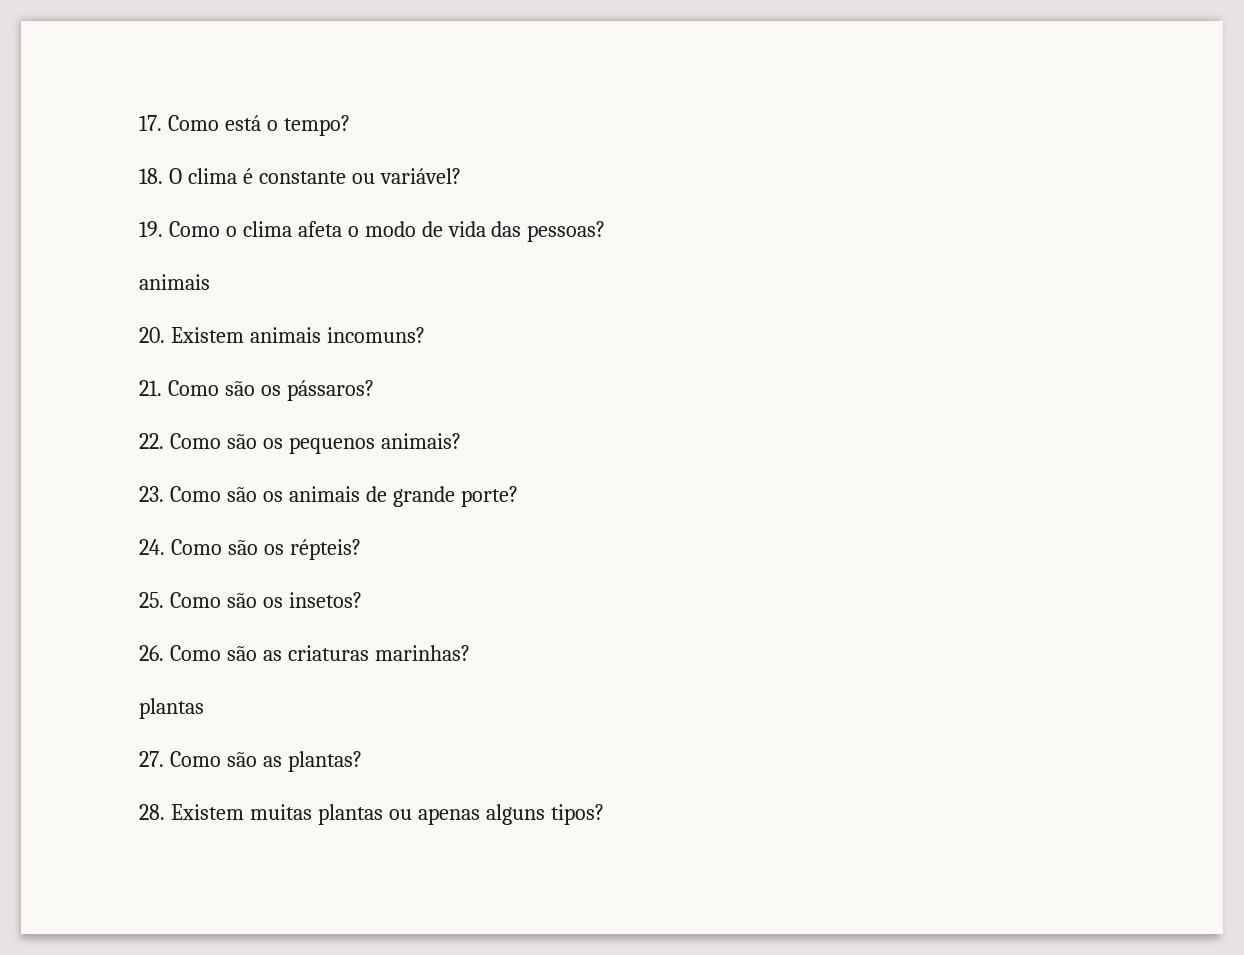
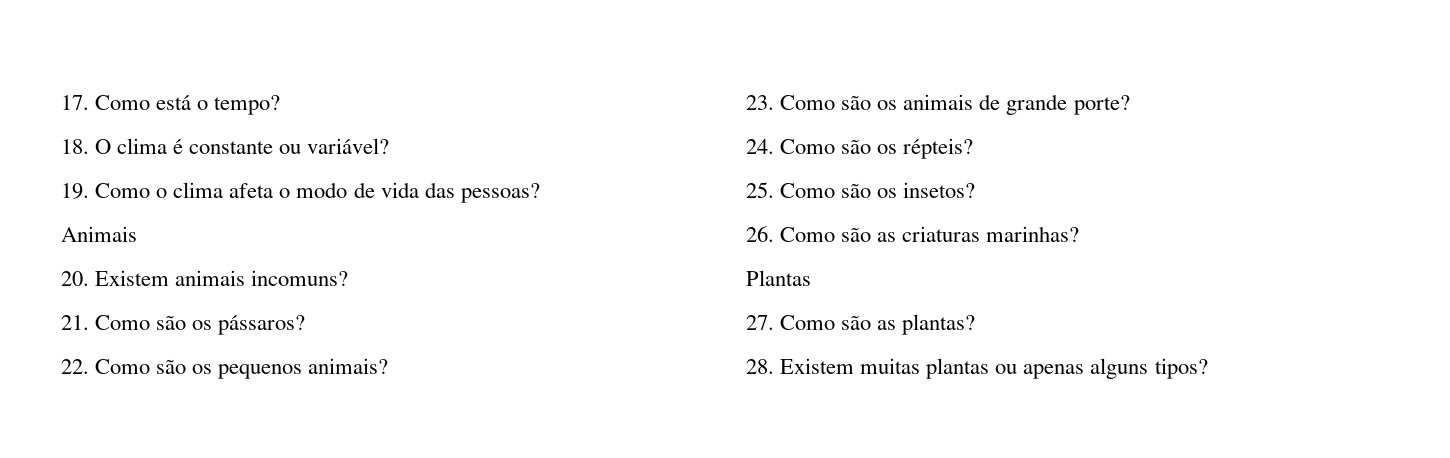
  19. Como o clima afeta o modo de vida das pessoas?
- animais
+ Animais
  26. Como são as criaturas marinhas?
- plantas
+ Plantas

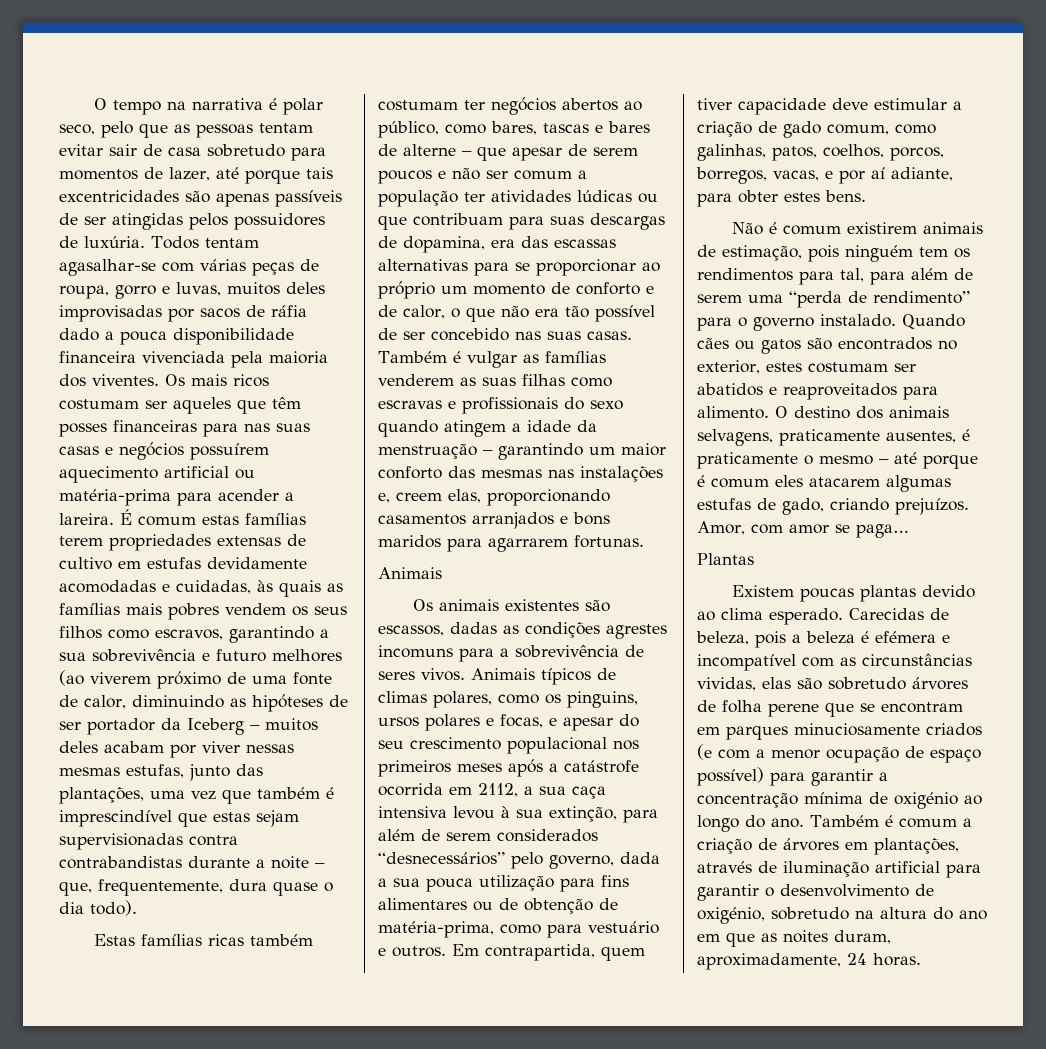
- 17. Como está o tempo?
- 18. O clima é constante ou variável?
- 19. Como o clima afeta o modo de vida das pessoas?
+ O tempo na narrativa é polar seco, pelo que as pessoas tentam evitar sair de casa sobretudo para momentos de lazer, até porque tais excentricidades são apenas passíveis de ser atingidas pelos possuidores de luxúria. Todos tentam agasalhar-se com várias peças de roupa, gorro e luvas, muitos deles improvisadas por sacos de ráfia dado a pouca disponibilidade financeira vivenciada pela maioria dos viventes. Os mais ricos costumam ser aqueles que têm posses financeiras para nas suas casas e negócios possuírem aquecimento artificial ou matéria-prima para acender a lareira. É comum estas famílias terem propriedades extensas de cultivo em estufas devidamente acomodadas e cuidadas, às quais as famílias mais pobres vendem os seus filhos como escravos, garantindo a sua sobrevivência e futuro melhores (ao viverem próximo de uma fonte de calor, diminuindo as hipóteses de ser portador da Iceberg – muitos deles acabam por viver nessas mesmas estufas, junto das plantações, uma vez que também é imprescindível que estas sejam supervisionadas contra contrabandistas durante a noite – que, frequentemente, dura quase o dia todo).
+ Estas famílias ricas também costumam ter negócios abertos ao público, como bares, tascas e bares de alterne – que apesar de serem poucos e não ser comum a população ter atividades lúdicas ou que contribuam para suas descargas de dopamina, era das escassas alternativas para se proporcionar ao próprio um momento de conforto e de calor, o que não era tão possível de ser concebido nas suas casas. Também é vulgar as famílias venderem as suas filhas como escravas e profissionais do sexo quando atingem a idade da menstruação – garantindo um maior conforto das mesmas nas instalações e, creem elas, proporcionando casamentos arranjados e bons maridos para agarrarem fortunas.
  Animais
- 20. Existem animais incomuns?
- 21. Como são os pássaros?
- 22. Como são os pequenos animais?
- 23. Como são os animais de grande porte?
- 24. Como são os répteis?
- 25. Como são os insetos?
- 26. Como são as criaturas marinhas?
+ Os animais existentes são escassos, dadas as condições agrestes incomuns para a sobrevivência de seres vivos. Animais típicos de climas polares, como os pinguins, ursos polares e focas, e apesar do seu crescimento populacional nos primeiros meses após a catástrofe ocorrida em 2112, a sua caça intensiva levou à sua extinção, para além de serem considerados “desnecessários” pelo governo, dada a sua pouca utilização para fins alimentares ou de obtenção de matéria-prima, como para vestuário e outros. Em contrapartida, quem tiver capacidade deve estimular a criação de gado comum, como galinhas, patos, coelhos, porcos, borregos, vacas, e por aí adiante, para obter estes bens.
+ Não é comum existirem animais de estimação, pois ninguém tem os rendimentos para tal, para além de serem uma “perda de rendimento” para o governo instalado. Quando cães ou gatos são encontrados no exterior, estes costumam ser abatidos e reaproveitados para alimento. O destino dos animais selvagens, praticamente ausentes, é praticamente o mesmo – até porque é comum eles atacarem algumas estufas de gado, criando prejuízos. Amor, com amor se paga…
  Plantas
- 27. Como são as plantas?
- 28. Existem muitas plantas ou apenas alguns tipos?
+ Existem poucas plantas devido ao clima esperado. Carecidas de beleza, pois a beleza é efémera e incompatível com as circunstâncias vividas, elas são sobretudo árvores de folha perene que se encontram em parques minuciosamente criados (e com a menor ocupação de espaço possível) para garantir a concentração mínima de oxigénio ao longo do ano. Também é comum a criação de árvores em plantações, através de iluminação artificial para garantir o desenvolvimento de oxigénio, sobretudo na altura do ano em que as noites duram, aproximadamente, 24 horas.

